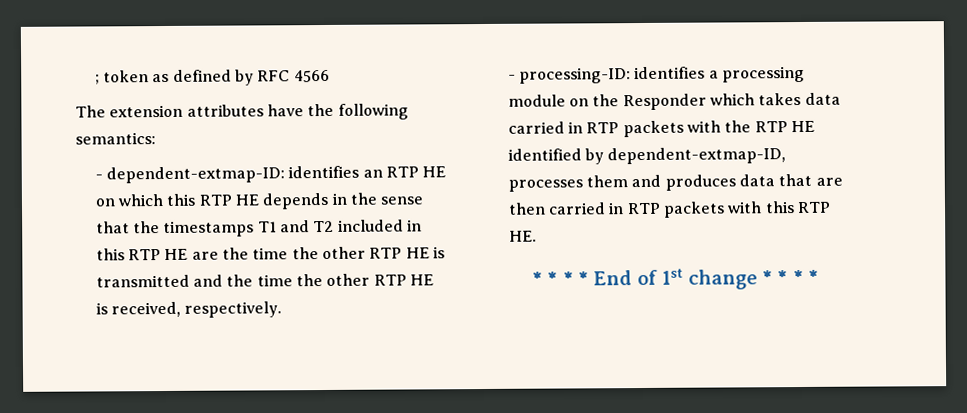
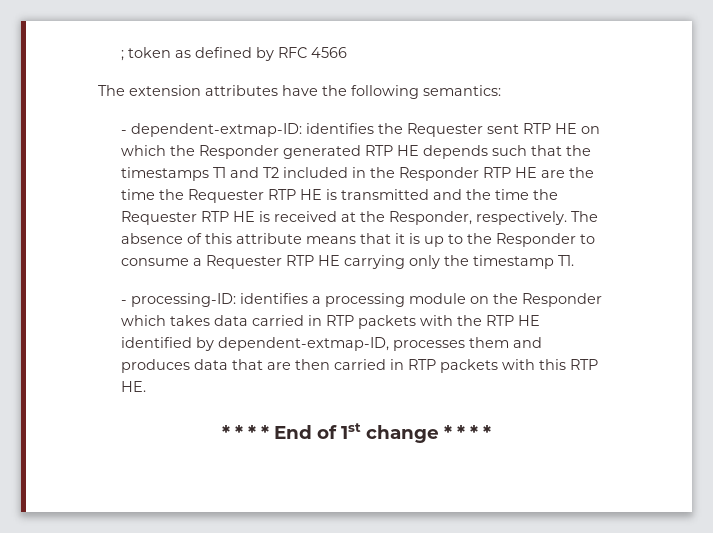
- - dependent-extmap-ID: identifies an RTP HE on which this RTP HE depends in the sense that the timestamps T1 and T2 included in this RTP HE are the time the other RTP HE is transmitted and the time the other RTP HE is received, respectively.
+ - dependent-extmap-ID: identifies the Requester sent RTP HE on which the Responder generated RTP HE depends such that the timestamps T1 and T2 included in the Responder RTP HE are the time the Requester RTP HE is transmitted and the time the Requester RTP HE is received at the Responder, respectively. The absence of this attribute means that it is up to the Responder to consume a Requester RTP HE carrying only the timestamp T1.

